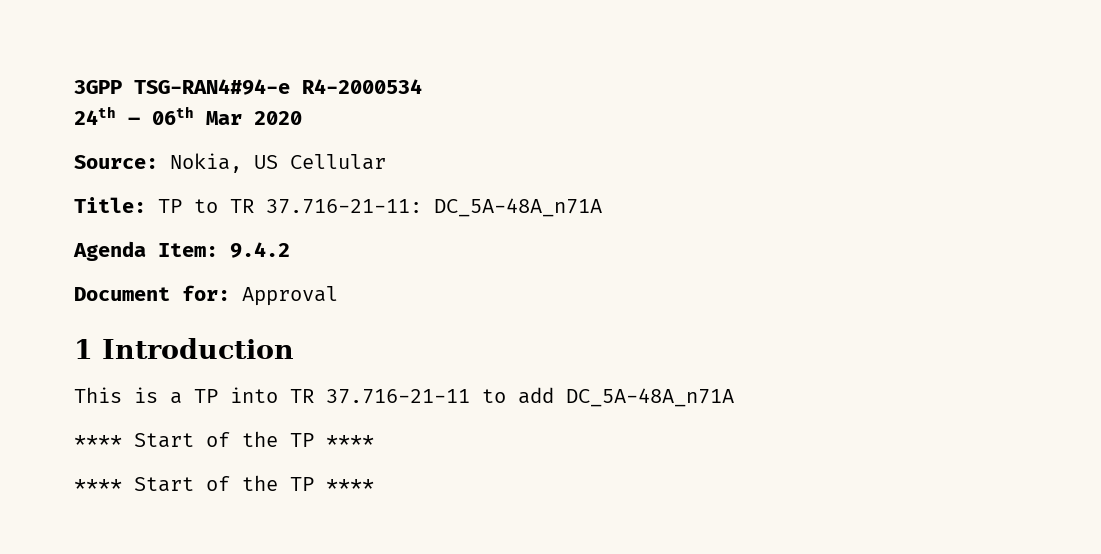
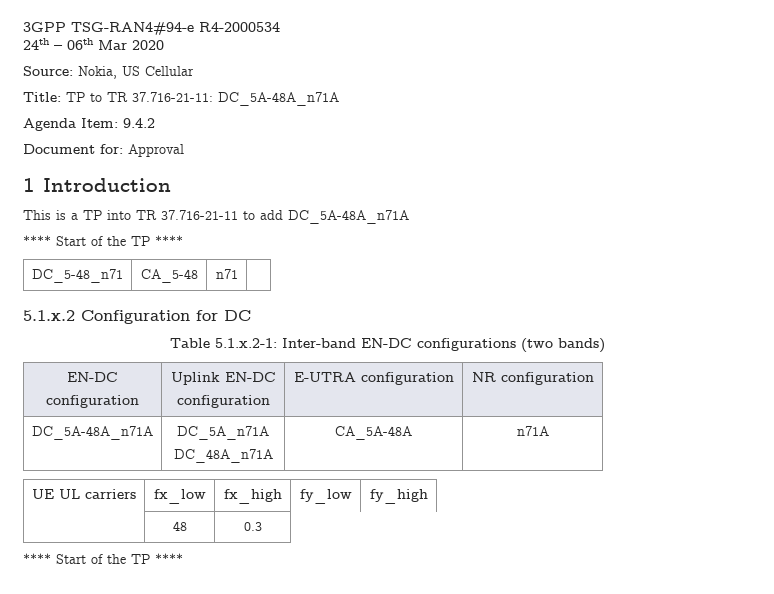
+ DC_5-48_n71 | CA_5-48 | n71 |
+ 5.1.x.2 Configuration for DC
+ Table 5.1.x.2-1: Inter-band EN-DC configurations (two bands)
+ EN-DC
+ configuration | Uplink EN-DC
+ configuration | E-UTRA configuration | NR configuration
+ DC_5A-48A_n71A | DC_5A_n71A
+ DC_48A_n71A | CA_5A-48A | n71A
+ UE UL carriers | fx_low | fx_high | fy_low | fy_high
+ | 48 | 0.3

